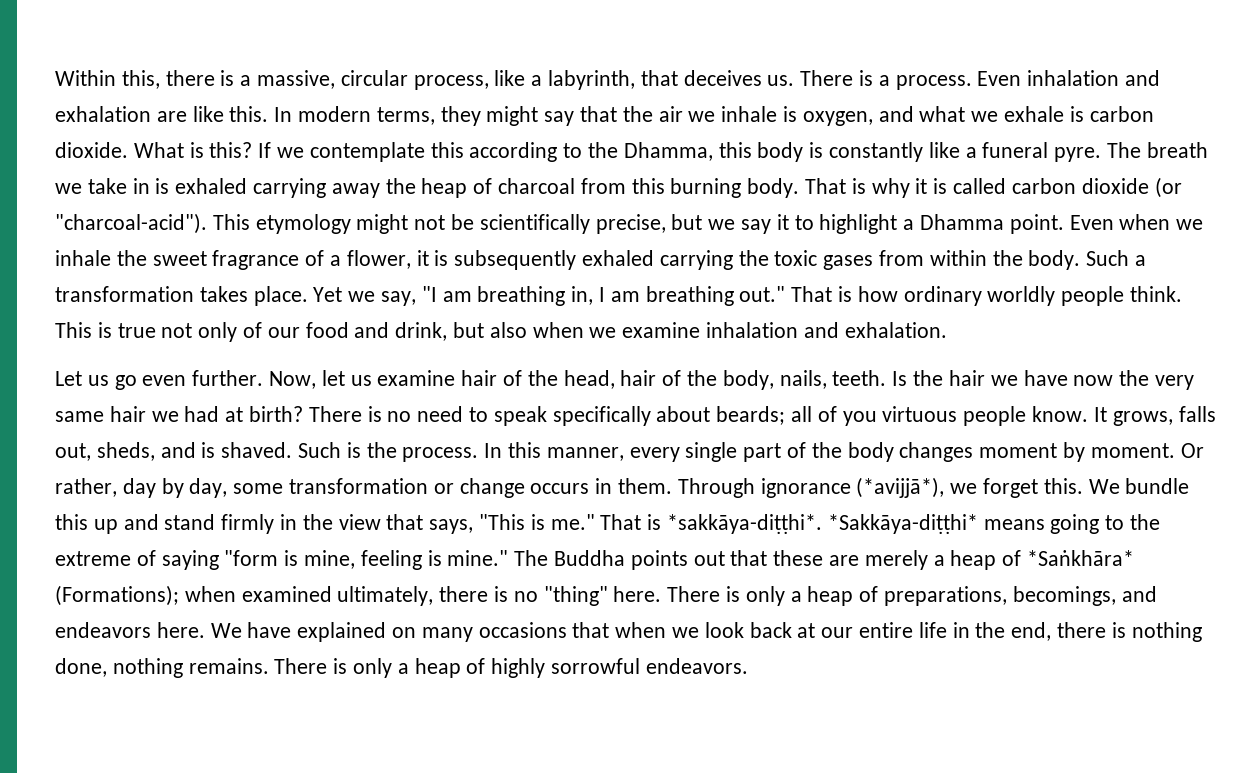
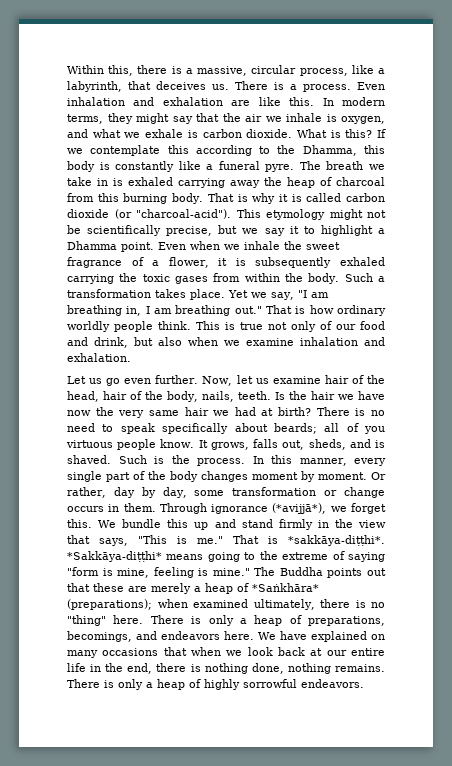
- The Buddha points out that these are merely a heap of *Saṅkhāra* (Formations); when examined ultimately, there is no "thing" here.
+ The Buddha points out that these are merely a heap of *Saṅkhāra* (preparations); when examined ultimately, there is no "thing" here.

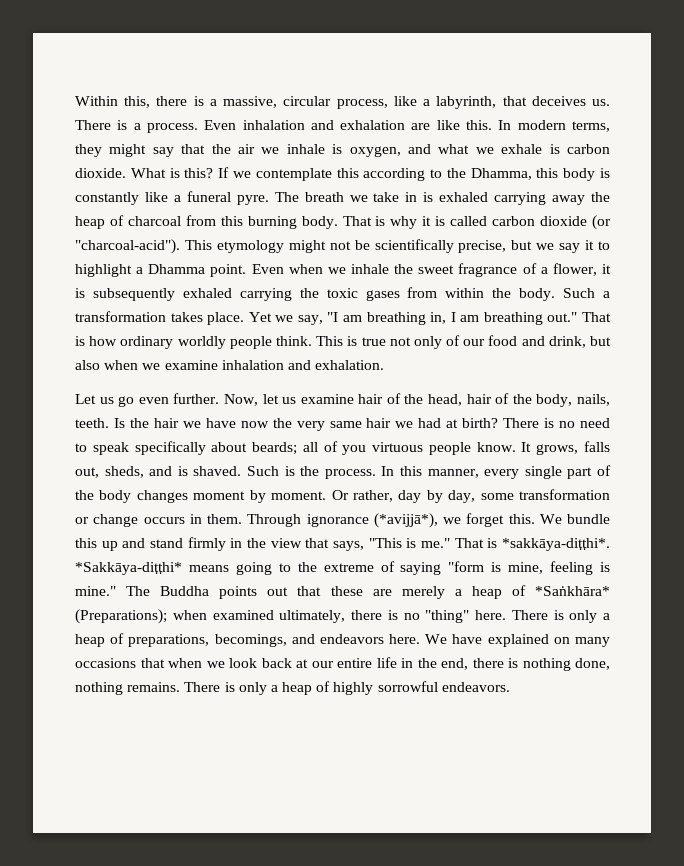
- The Buddha points out that these are merely a heap of *Saṅkhāra* (preparations); when examined ultimately, there is no "thing" here.
+ The Buddha points out that these are merely a heap of *Saṅkhāra* (Preparations); when examined ultimately, there is no "thing" here.

